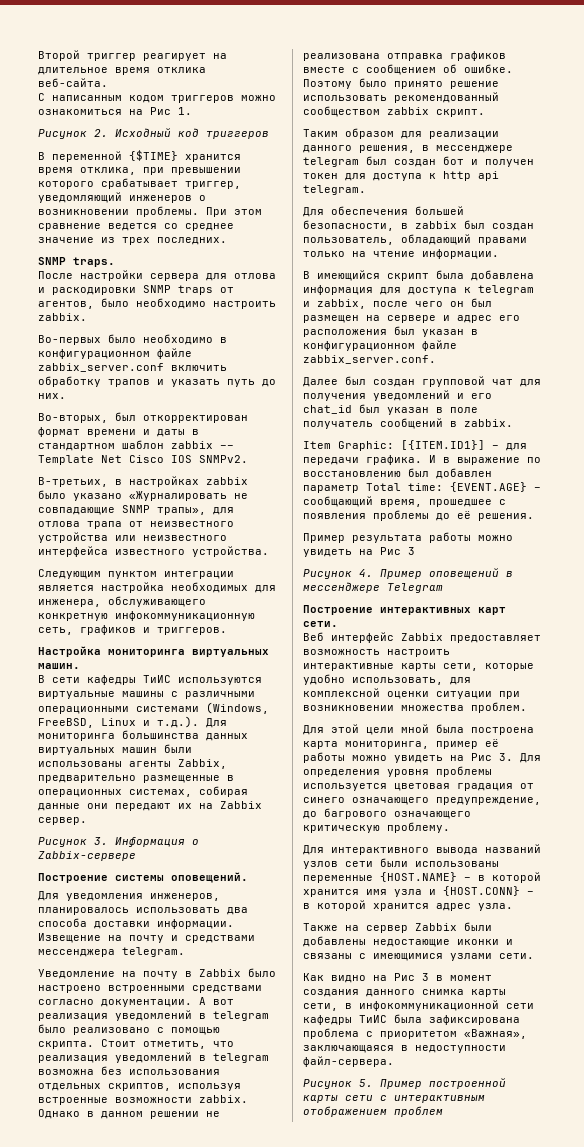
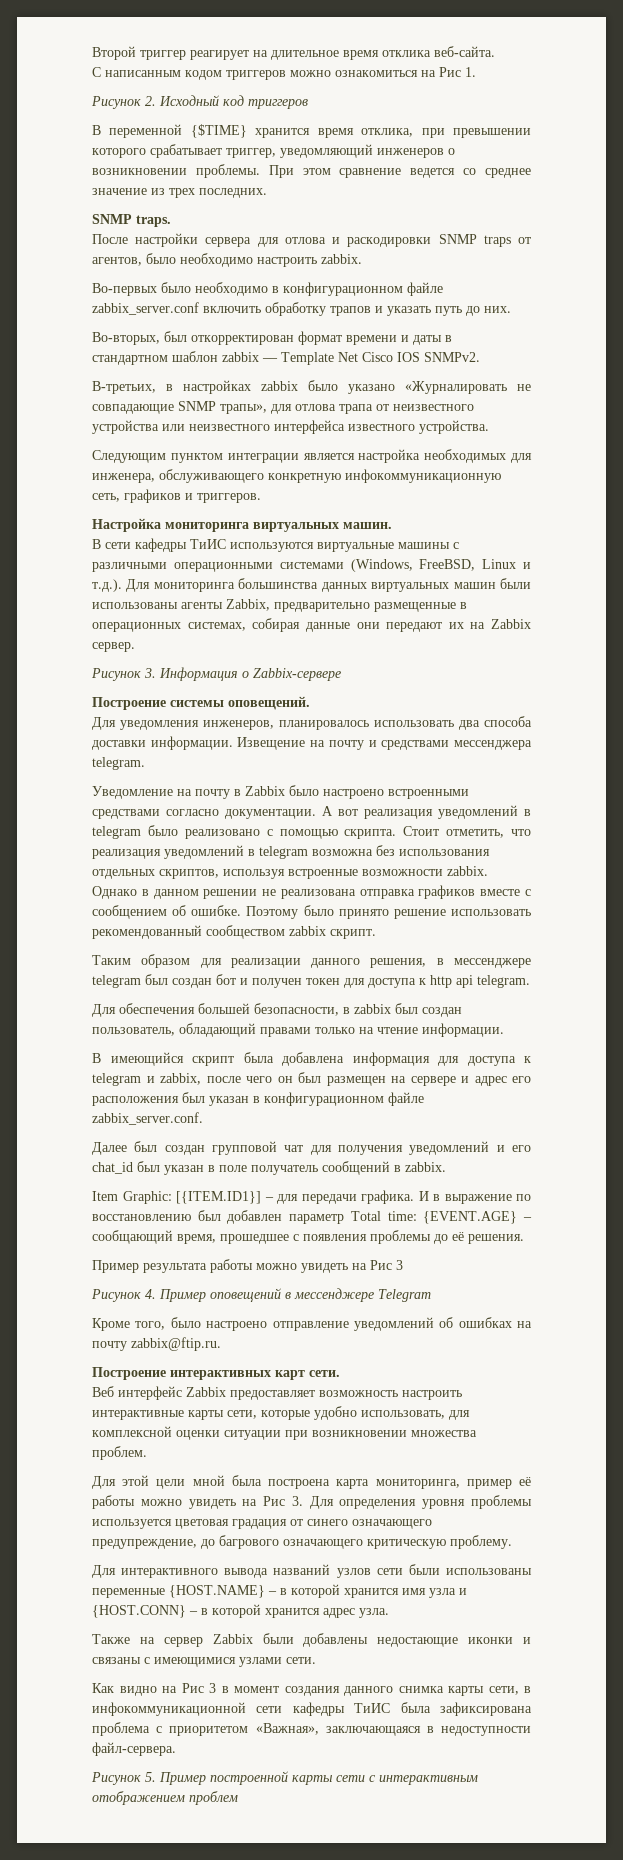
+ Кроме того, было настроено отправление уведомлений об ошибках на почту zabbix@ftip.ru.

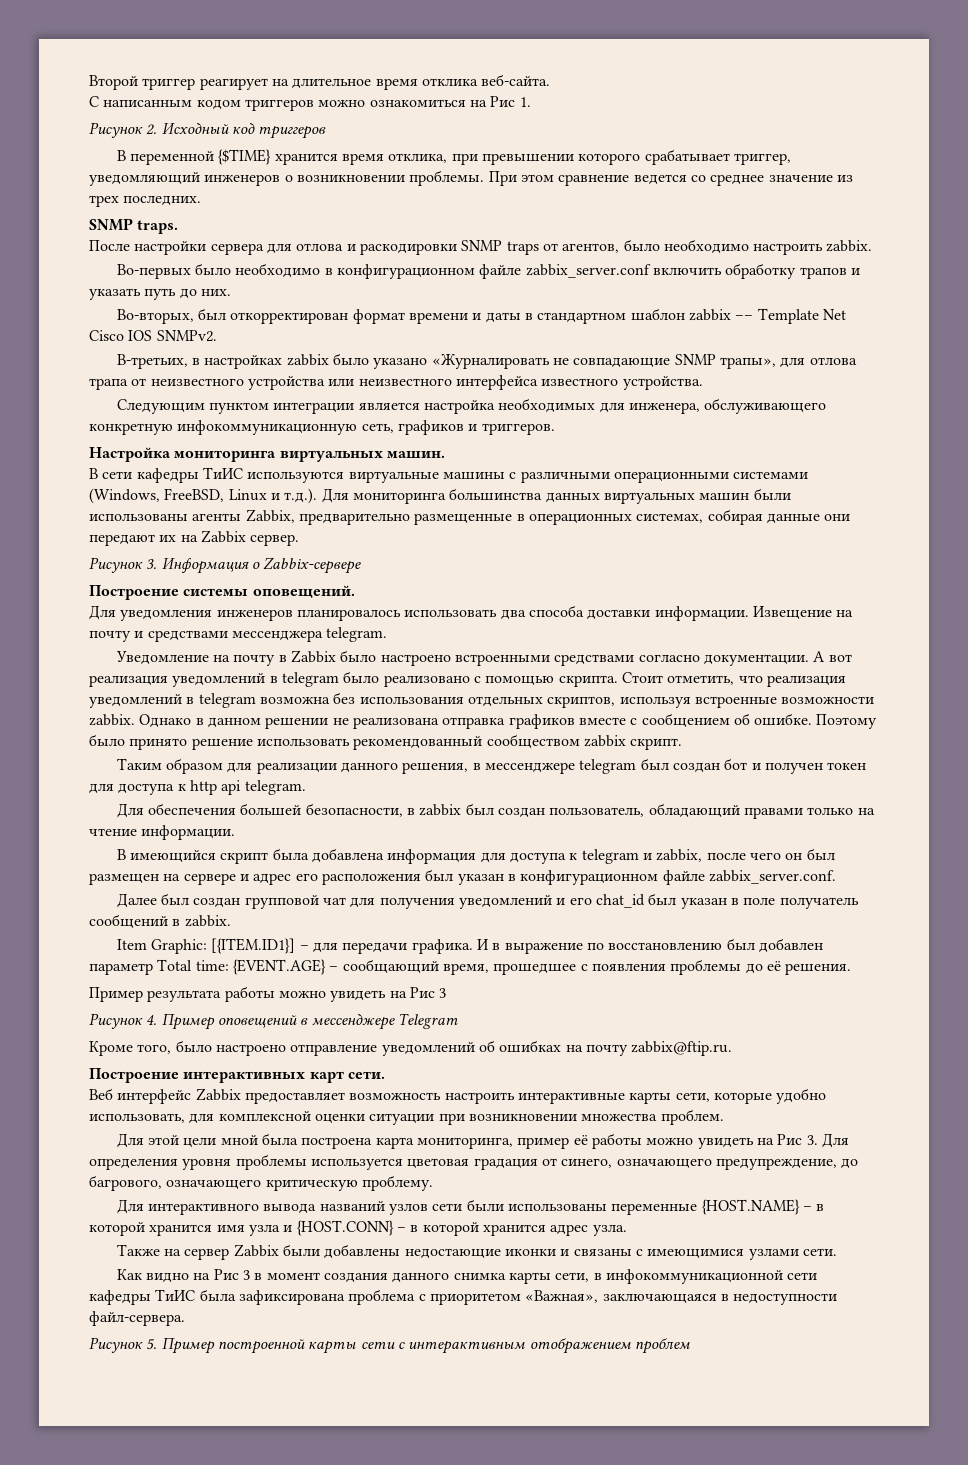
- Для уведомления инженеров, планировалось использовать два способа доставки информации.
+ Для уведомления инженеров планировалось использовать два способа доставки информации.
- Для этой цели мной была построена карта мониторинга, пример её работы можно увидеть на Рис 3. Для определения уровня проблемы используется цветовая градация от синего означающего предупреждение, до багрового означающего критическую проблему.
+ Для этой цели мной была построена карта мониторинга, пример её работы можно увидеть на Рис 3. Для определения уровня проблемы используется цветовая градация от синего, означающего предупреждение, до багрового, означающего критическую проблему.

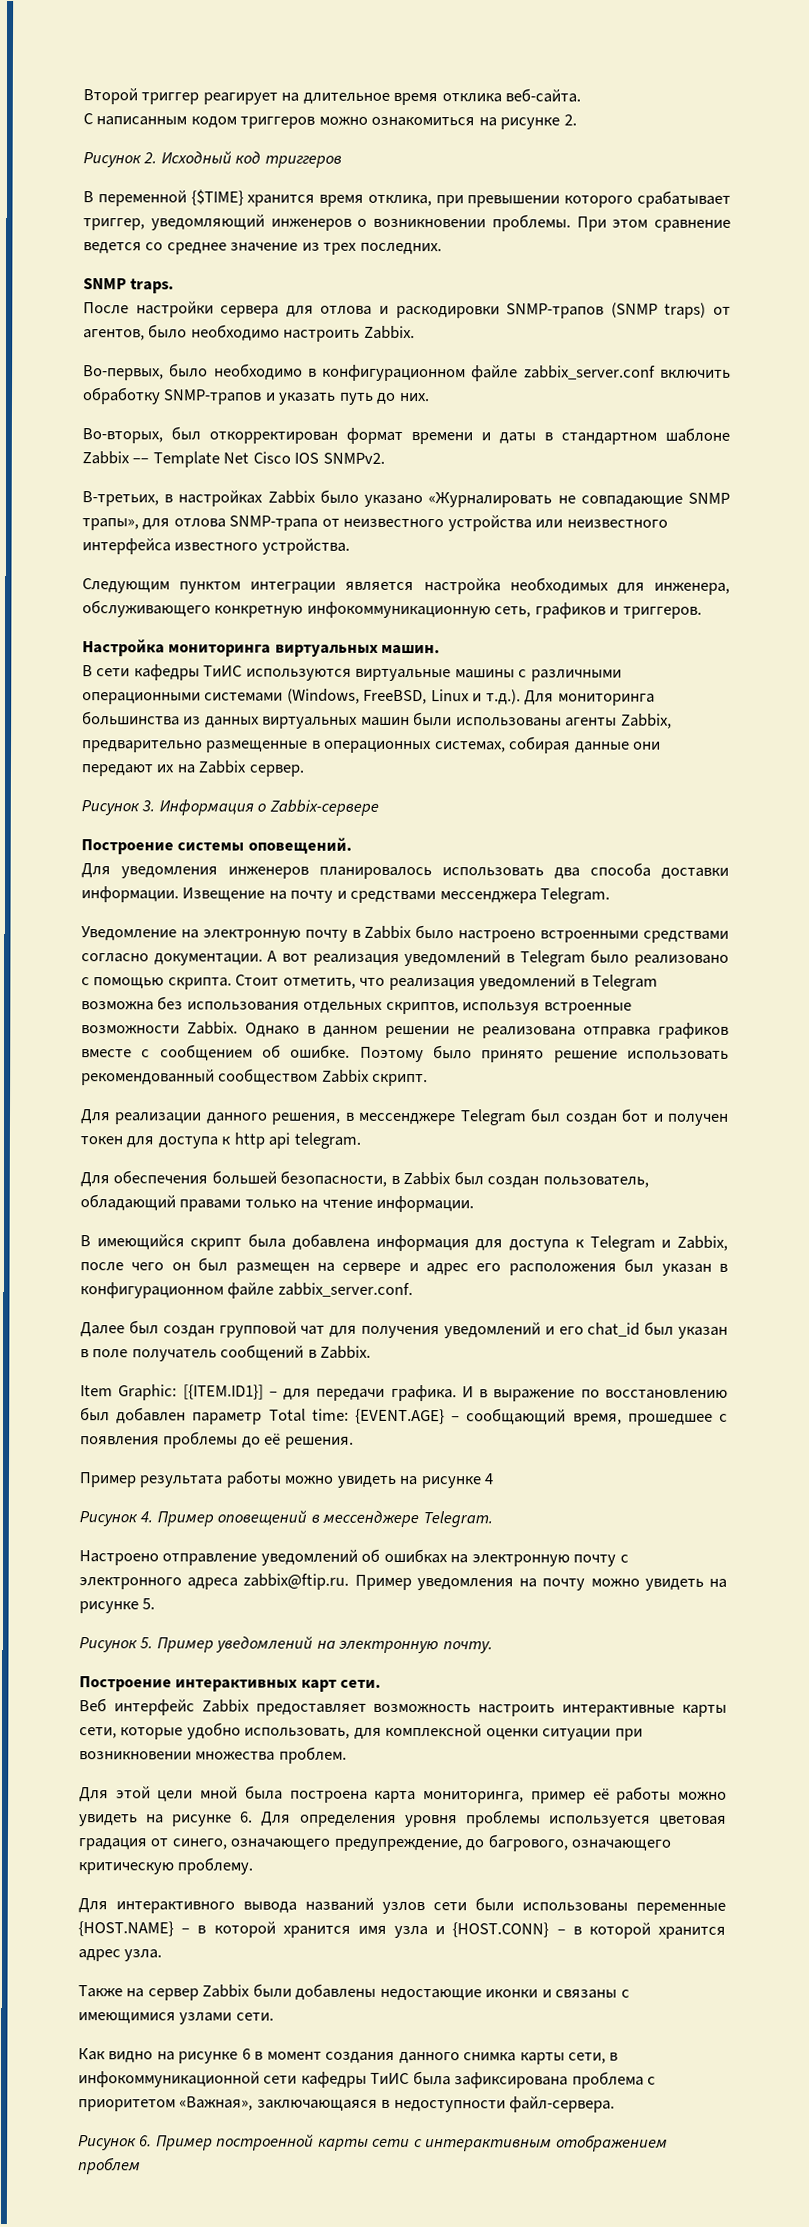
- С написанным кодом триггеров можно ознакомиться на Рис 1.
+ С написанным кодом триггеров можно ознакомиться на рисунке 2.
- После настройки сервера для отлова и раскодировки SNMP traps от агентов, было необходимо настроить zabbix.
- Во-первых было необходимо в конфигурационном файле zabbix_server.conf включить обработку трапов и указать путь до них.
+ После настройки сервера для отлова и раскодировки SNMP-трапов (SNMP traps) от агентов, было необходимо настроить Zabbix.
+ Во-первых, было необходимо в конфигурационном файле zabbix_server.conf включить обработку SNMP-трапов и указать путь до них.
- Во-вторых, был откорректирован формат времени и даты в стандартном шаблон zabbix –– Template Net Cisco IOS SNMPv2.
+ Во-вторых, был откорректирован формат времени и даты в стандартном шаблоне Zabbix –– Template Net Cisco IOS SNMPv2.
- В-третьих, в настройках zabbix было указано «Журналировать не совпадающие SNMP трапы», для отлова трапа от неизвестного устройства или неизвестного интерфейса известного устройства.
+ В-третьих, в настройках Zabbix было указано «Журналировать не совпадающие SNMP трапы», для отлова SNMP-трапа от неизвестного устройства или неизвестного интерфейса известного устройства.
- В сети кафедры ТиИС используются виртуальные машины с различными операционными системами (Windows, FreeBSD, Linux и т.д.). Для мониторинга большинства данных виртуальных машин были использованы агенты Zabbix, предварительно размещенные в операционных системах, собирая данные они передают их на Zabbix сервер.
+ В сети кафедры ТиИС используются виртуальные машины с различными операционными системами (Windows, FreeBSD, Linux и т.д.). Для мониторинга большинства из данных виртуальных машин были использованы агенты Zabbix, предварительно размещенные в операционных системах, собирая данные они передают их на Zabbix сервер.
- Извещение на почту и средствами мессенджера telegram.
+ Извещение на почту и средствами мессенджера Telegram.
- Уведомление на почту в Zabbix было настроено встроенными средствами согласно документации.
+ Уведомление на электронную почту в Zabbix было настроено встроенными средствами согласно документации.
- А вот реализация уведомлений в telegram было реализовано с помощью скрипта.
+ А вот реализация уведомлений в Telegram было реализовано с помощью скрипта.
- Стоит отметить, что реализация уведомлений в telegram возможна без использования отдельных скриптов, используя встроенные возможности zabbix.
+ Стоит отметить, что реализация уведомлений в Telegram возможна без использования отдельных скриптов, используя встроенные возможности Zabbix.
- Поэтому было принято решение использовать рекомендованный сообществом zabbix скрипт.
+ Поэтому было принято решение использовать рекомендованный сообществом Zabbix скрипт.
- Таким образом для реализации данного решения, в мессенджере telegram был создан бот и получен токен для доступа к http api telegram.
+ Для реализации данного решения, в мессенджере Telegram был создан бот и получен токен для доступа к http api telegram.
- Для обеспечения большей безопасности, в zabbix был создан пользователь, обладающий правами только на чтение информации.
+ Для обеспечения большей безопасности, в Zabbix был создан пользователь, обладающий правами только на чтение информации.
- В имеющийся скрипт была добавлена информация для доступа к telegram и zabbix, после чего он был размещен на сервере и адрес его расположения был указан в конфигурационном файле zabbix_server.conf.
+ В имеющийся скрипт была добавлена информация для доступа к Telegram и Zabbix, после чего он был размещен на сервере и адрес его расположения был указан в конфигурационном файле zabbix_server.conf.
- Далее был создан групповой чат для получения уведомлений и его chat_id был указан в поле получатель сообщений в zabbix.
+ Далее был создан групповой чат для получения уведомлений и его chat_id был указан в поле получатель сообщений в Zabbix.
- Пример результата работы можно увидеть на Рис 3
+ Пример результата работы можно увидеть на рисунке 4
- Рисунок 4. Пример оповещений в мессенджере Telegram
- Кроме того, было настроено отправление уведомлений об ошибках на почту zabbix@ftip.ru.
+ Рисунок 4. Пример оповещений в мессенджере Telegram.
+ Настроено отправление уведомлений об ошибках на электронную почту с электронного адреса zabbix@ftip.ru. Пример уведомления на почту можно увидеть на рисунке 5.
+ Рисунок 5. Пример уведомлений на электронную почту.
- Для этой цели мной была построена карта мониторинга, пример её работы можно увидеть на Рис 3. Для определения уровня проблемы используется цветовая градация от синего, означающего предупреждение, до багрового, означающего критическую проблему.
+ Для этой цели мной была построена карта мониторинга, пример её работы можно увидеть на рисунке 6. Для определения уровня проблемы используется цветовая градация от синего, означающего предупреждение, до багрового, означающего критическую проблему.
- Как видно на Рис 3 в момент создания данного снимка карты сети, в инфокоммуникационной сети кафедры ТиИС была зафиксирована проблема с приоритетом «Важная», заключающаяся в недоступности файл-сервера.
+ Как видно на рисунке 6 в момент создания данного снимка карты сети, в инфокоммуникационной сети кафедры ТиИС была зафиксирована проблема с приоритетом «Важная», заключающаяся в недоступности файл-сервера.
- Рисунок 5. Пример построенной карты сети с интерактивным отображением проблем
+ Рисунок 6. Пример построенной карты сети с интерактивным отображением проблем

